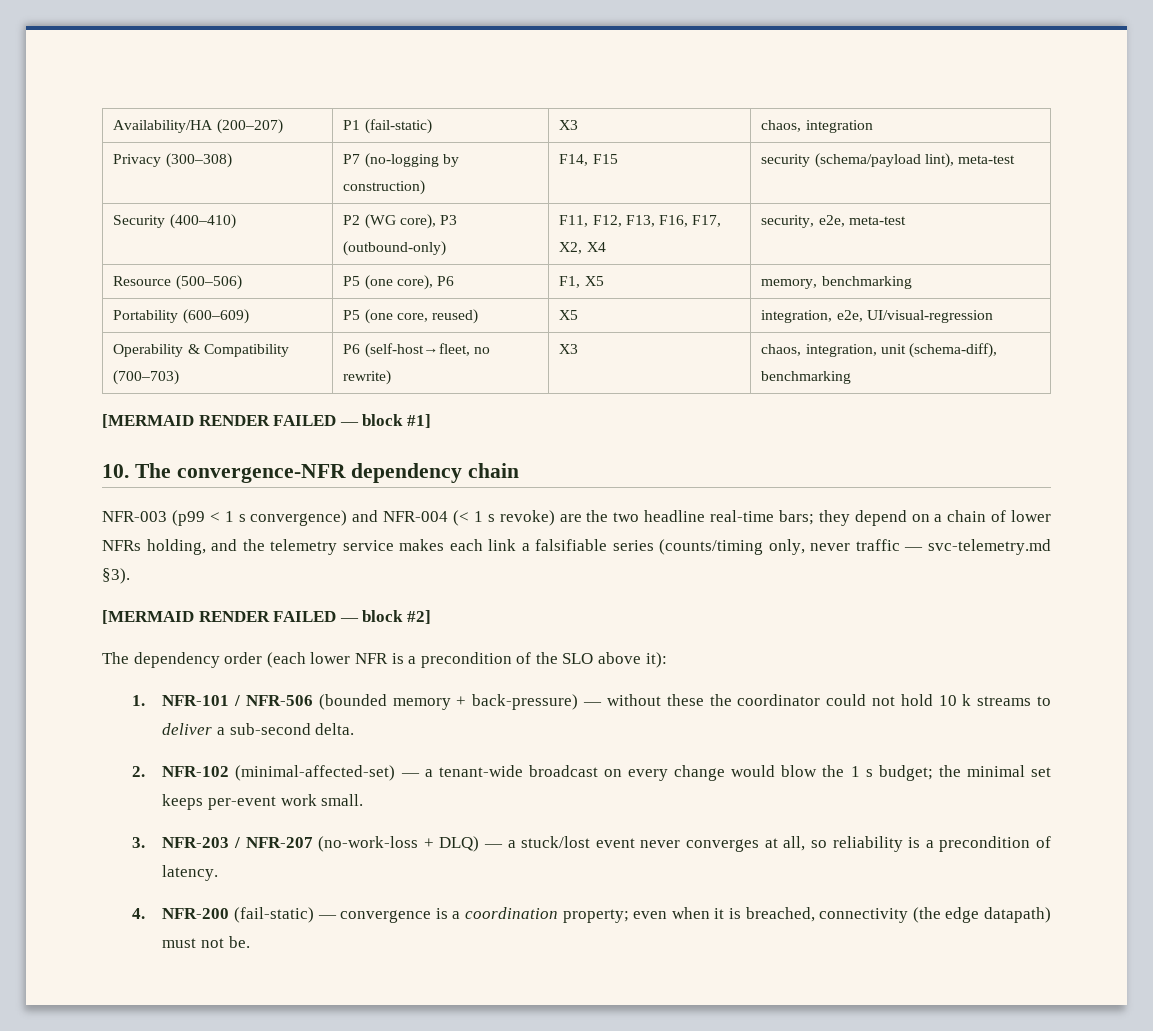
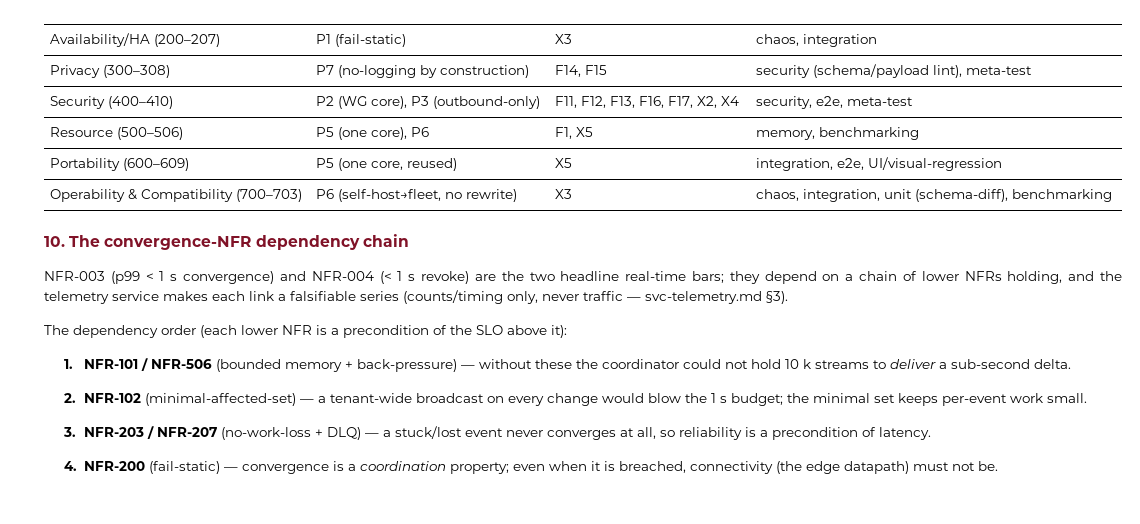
- [MERMAID RENDER FAILED — block #1]
- [MERMAID RENDER FAILED — block #2]

